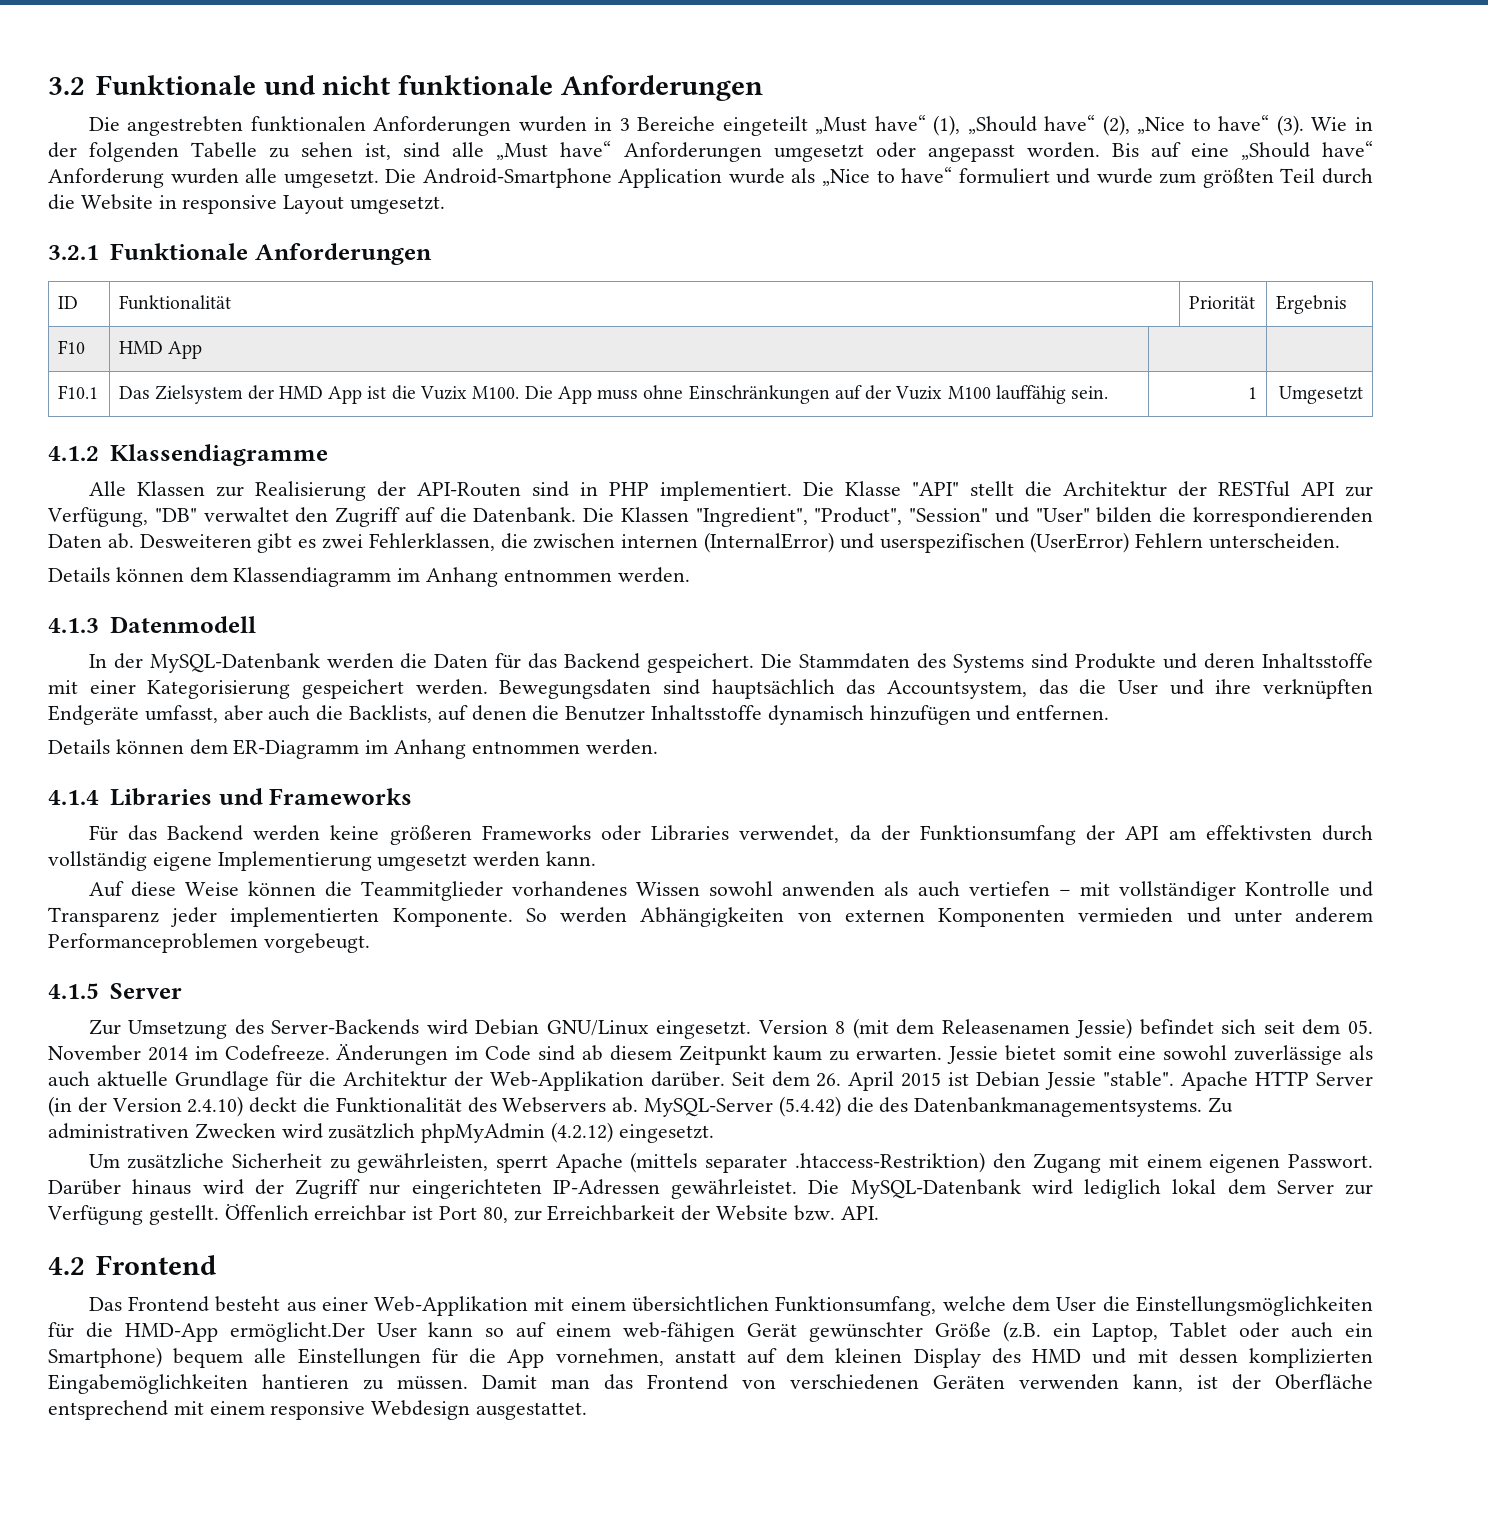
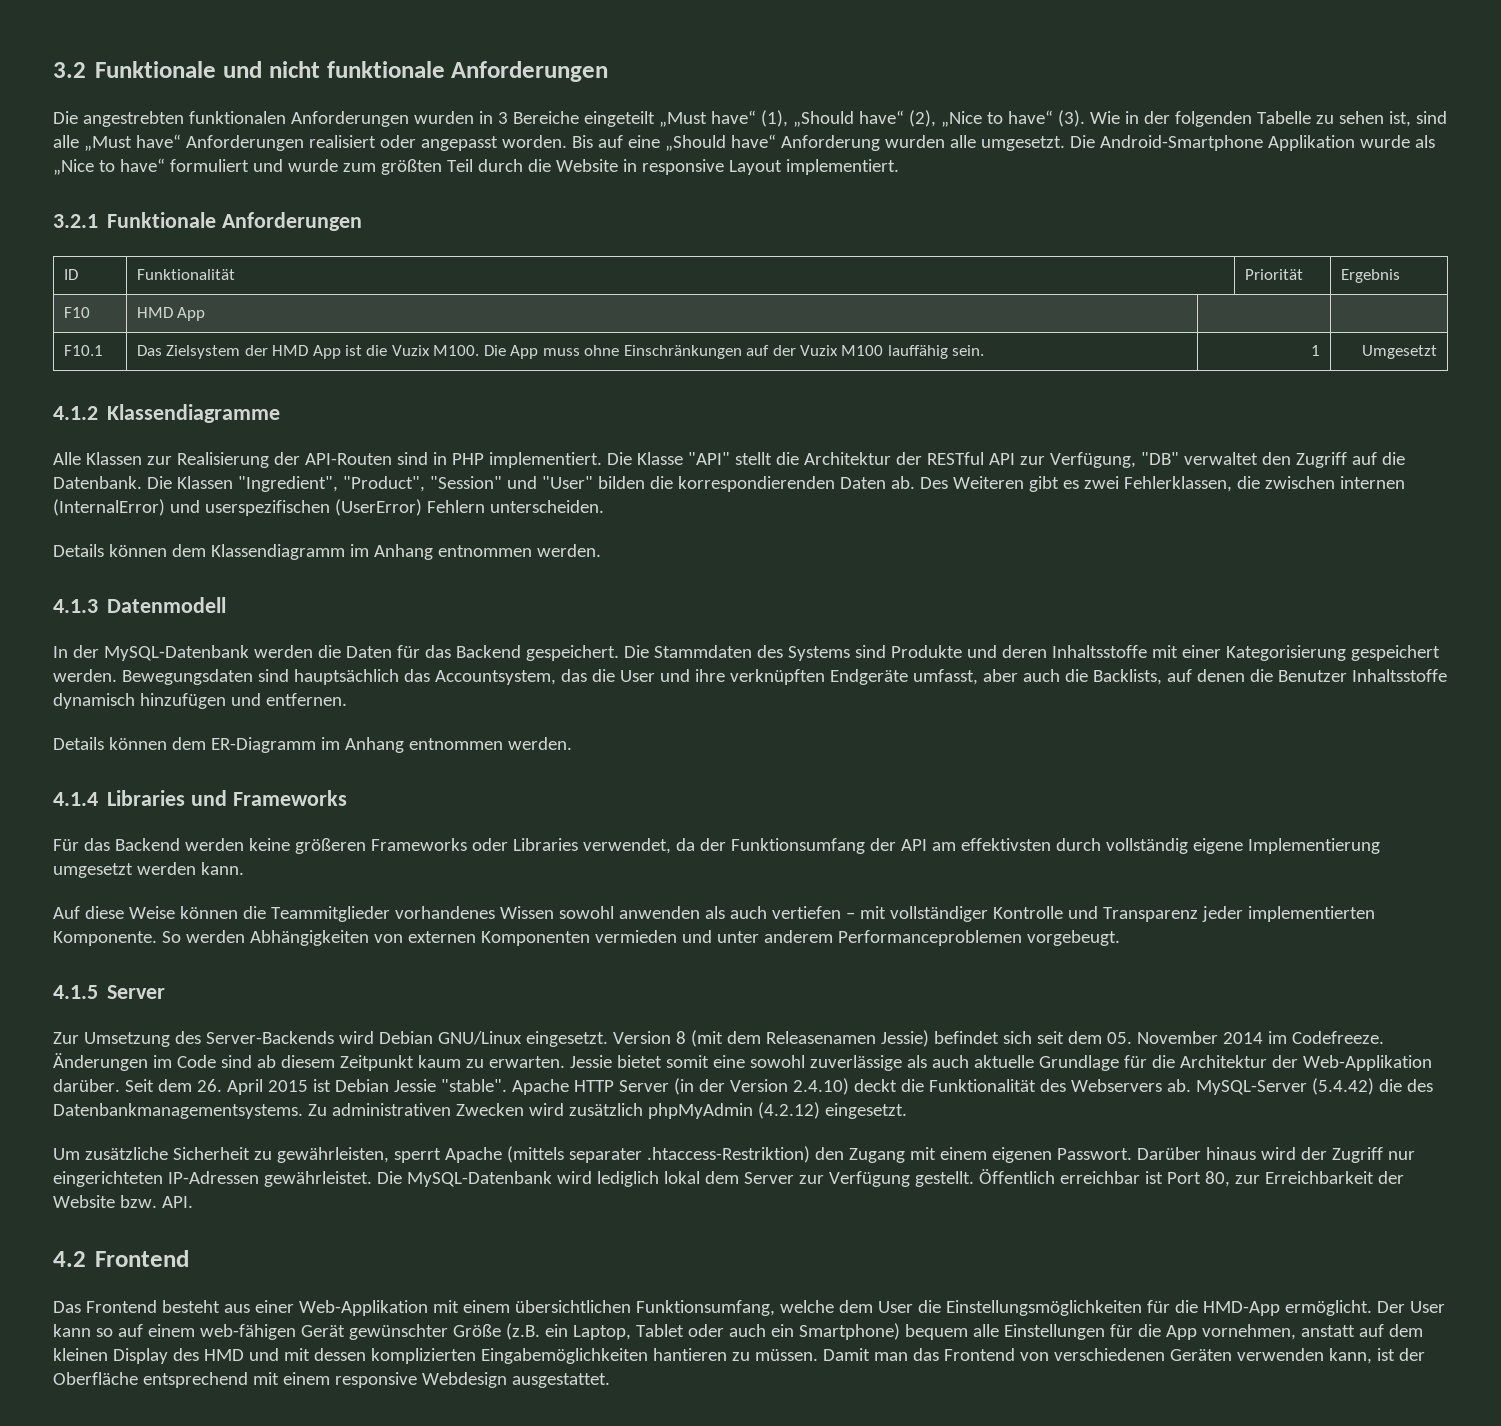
- Wie in der folgenden Tabelle zu sehen ist, sind alle „Must have“ Anforderungen umgesetzt oder angepasst worden.
+ Wie in der folgenden Tabelle zu sehen ist, sind alle „Must have“ Anforderungen realisiert oder angepasst worden.
- Die Android-Smartphone Application wurde als „Nice to have“ formuliert und wurde zum größten Teil durch die Website in responsive Layout umgesetzt.
+ Die Android-Smartphone Applikation wurde als „Nice to have“ formuliert und wurde zum größten Teil durch die Website in responsive Layout implementiert.
- Desweiteren gibt es zwei Fehlerklassen, die zwischen internen (InternalError) und userspezifischen (UserError) Fehlern unterscheiden.
+ Des Weiteren gibt es zwei Fehlerklassen, die zwischen internen (InternalError) und userspezifischen (UserError) Fehlern unterscheiden.
- Öffenlich erreichbar ist Port 80, zur Erreichbarkeit der Website bzw. API.
+ Öffentlich erreichbar ist Port 80, zur Erreichbarkeit der Website bzw. API.
- Das Frontend besteht aus einer Web-Applikation mit einem übersichtlichen Funktionsumfang, welche dem User die Einstellungsmöglichkeiten für die HMD-App ermöglicht.Der User kann so auf einem web-fähigen Gerät gewünschter Größe (z.B. ein Laptop, Tablet oder auch ein Smartphone) bequem alle Einstellungen für die App vornehmen, anstatt auf dem kleinen Display des HMD und mit dessen komplizierten Eingabemöglichkeiten hantieren zu müssen.
+ Das Frontend besteht aus einer Web-Applikation mit einem übersichtlichen Funktionsumfang, welche dem User die Einstellungsmöglichkeiten für die HMD-App ermöglicht. Der User kann so auf einem web-fähigen Gerät gewünschter Größe (z.B. ein Laptop, Tablet oder auch ein Smartphone) bequem alle Einstellungen für die App vornehmen, anstatt auf dem kleinen Display des HMD und mit dessen komplizierten Eingabemöglichkeiten hantieren zu müssen.

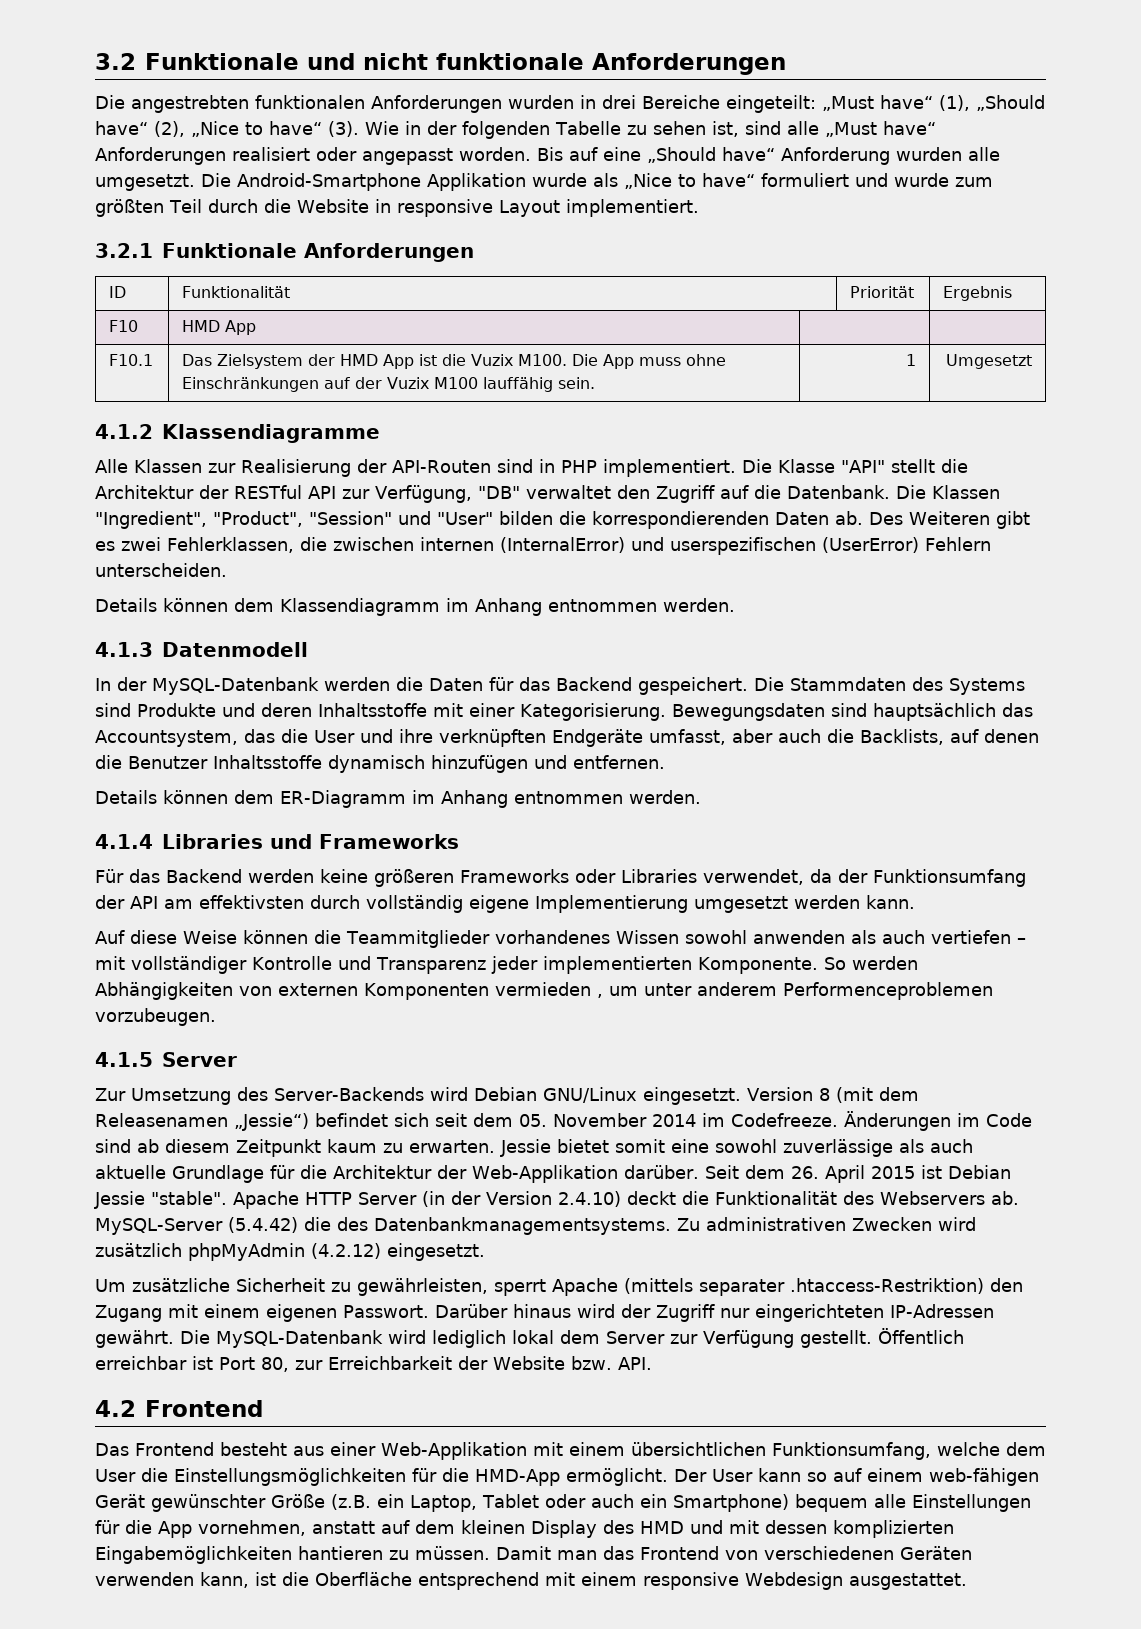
- Die angestrebten funktionalen Anforderungen wurden in 3 Bereiche eingeteilt „Must have“ (1), „Should have“ (2), „Nice to have“ (3).
+ Die angestrebten funktionalen Anforderungen wurden in drei Bereiche eingeteilt: „Must have“ (1), „Should have“ (2), „Nice to have“ (3).
- Die Stammdaten des Systems sind Produkte und deren Inhaltsstoffe mit einer Kategorisierung gespeichert werden.
+ Die Stammdaten des Systems sind Produkte und deren Inhaltsstoffe mit einer Kategorisierung.
- So werden Abhängigkeiten von externen Komponenten vermieden und unter anderem Performanceproblemen vorgebeugt.
+ So werden Abhängigkeiten von externen Komponenten vermieden , um unter anderem Performenceproblemen vorzubeugen.
- Version 8 (mit dem Releasenamen Jessie) befindet sich seit dem 05. November 2014 im Codefreeze.
+ Version 8 (mit dem Releasenamen „Jessie“) befindet sich seit dem 05. November 2014 im Codefreeze.
- Darüber hinaus wird der Zugriff nur eingerichteten IP-Adressen gewährleistet.
+ Darüber hinaus wird der Zugriff nur eingerichteten IP-Adressen gewährt.
- Damit man das Frontend von verschiedenen Geräten verwenden kann, ist der Oberfläche entsprechend mit einem responsive Webdesign ausgestattet.
+ Damit man das Frontend von verschiedenen Geräten verwenden kann, ist die Oberfläche entsprechend mit einem responsive Webdesign ausgestattet.

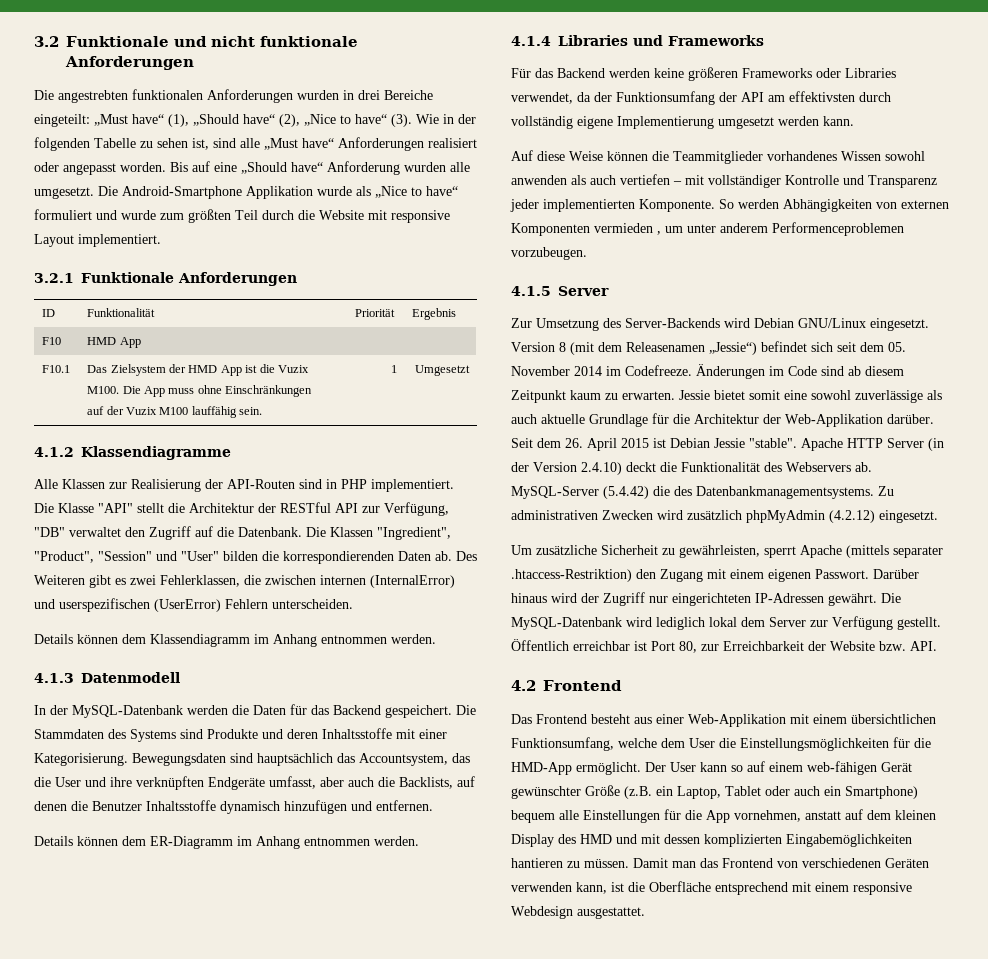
- Die Android-Smartphone Applikation wurde als „Nice to have“ formuliert und wurde zum größten Teil durch die Website in responsive Layout implementiert.
+ Die Android-Smartphone Applikation wurde als „Nice to have“ formuliert und wurde zum größten Teil durch die Website mit responsive Layout implementiert.

